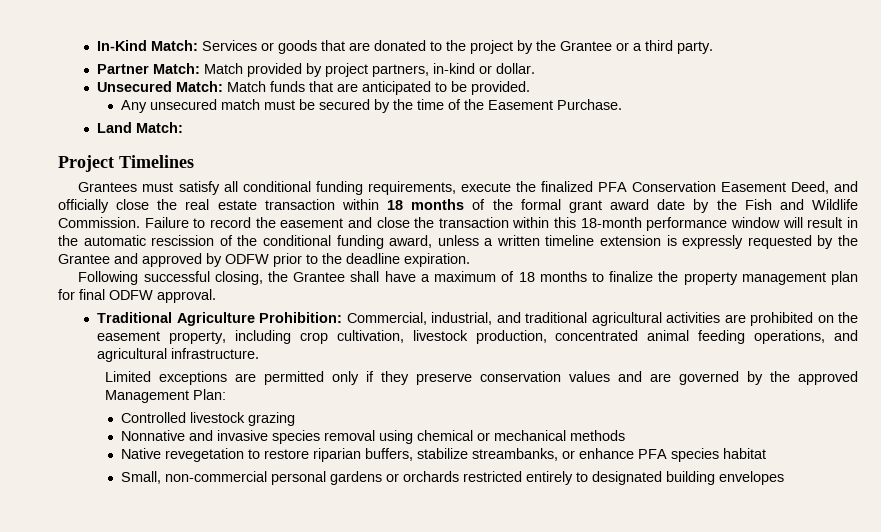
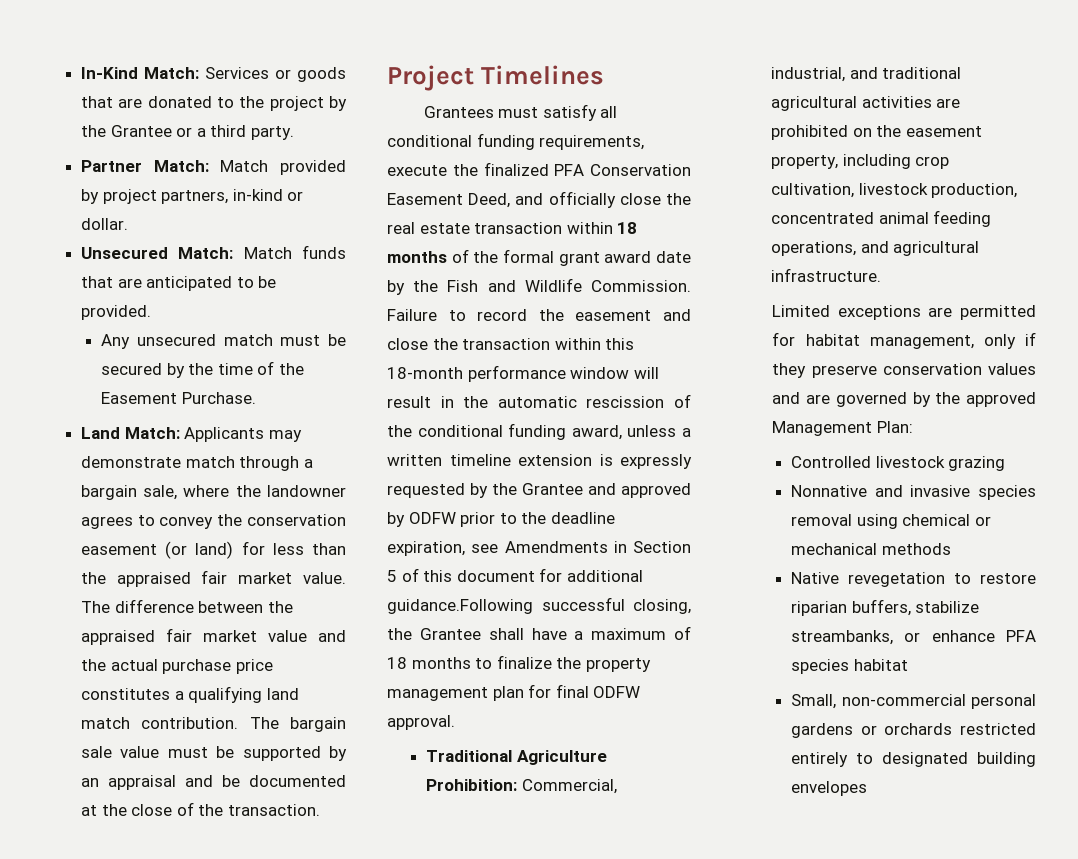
- Land Match:
+ Land Match: Applicants may demonstrate match through a bargain sale, where the landowner agrees to convey the conservation easement (or land) for less than the appraised fair market value. The difference between the appraised fair market value and the actual purchase price constitutes a qualifying land match contribution. The bargain sale value must be supported by an appraisal and be documented at the close of the transaction.
- Failure to record the easement and close the transaction within this 18-month performance window will result in the automatic rescission of the conditional funding award, unless a written timeline extension is expressly requested by the Grantee and approved by ODFW prior to the deadline expiration.
- Following successful closing, the Grantee shall have a maximum of 18 months to finalize the property management plan for final ODFW approval.
+ Failure to record the easement and close the transaction within this 18-month performance window will result in the automatic rescission of the conditional funding award, unless a written timeline extension is expressly requested by the Grantee and approved by ODFW prior to the deadline expiration, see Amendments in Section 5 of this document for additional guidance.Following successful closing, the Grantee shall have a maximum of 18 months to finalize the property management plan for final ODFW approval.
- Limited exceptions are permitted only if they preserve conservation values and are governed by the approved Management Plan:
+ Limited exceptions are permitted for habitat management, only if they preserve conservation values and are governed by the approved Management Plan:

